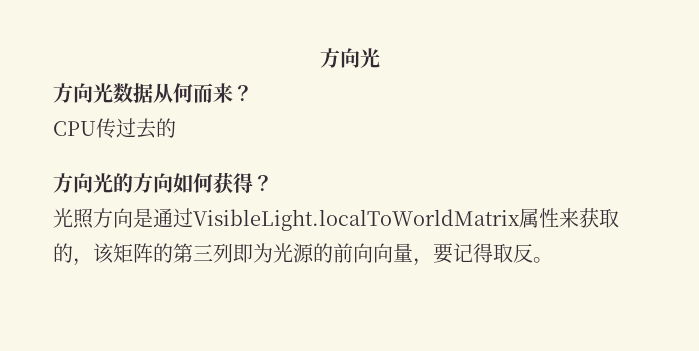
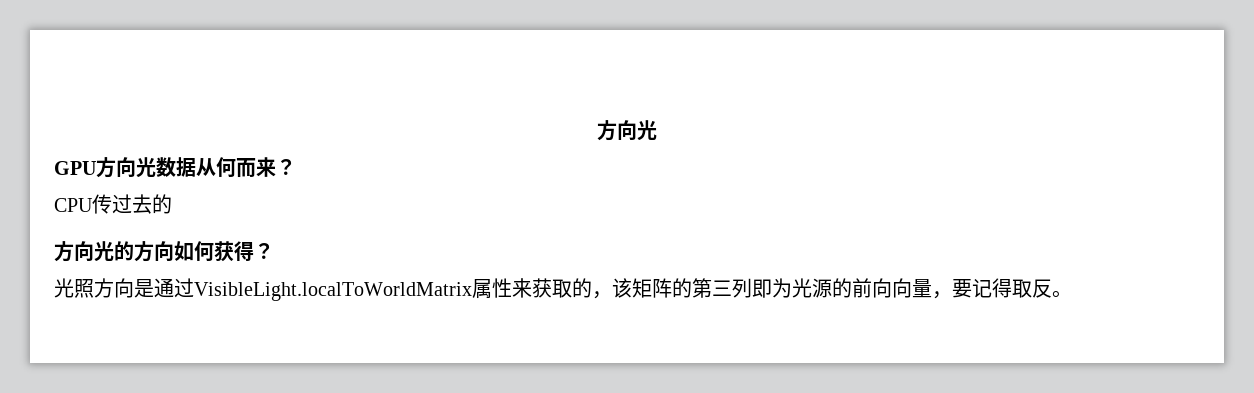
- 方向光数据从何而来？
+ GPU方向光数据从何而来？

